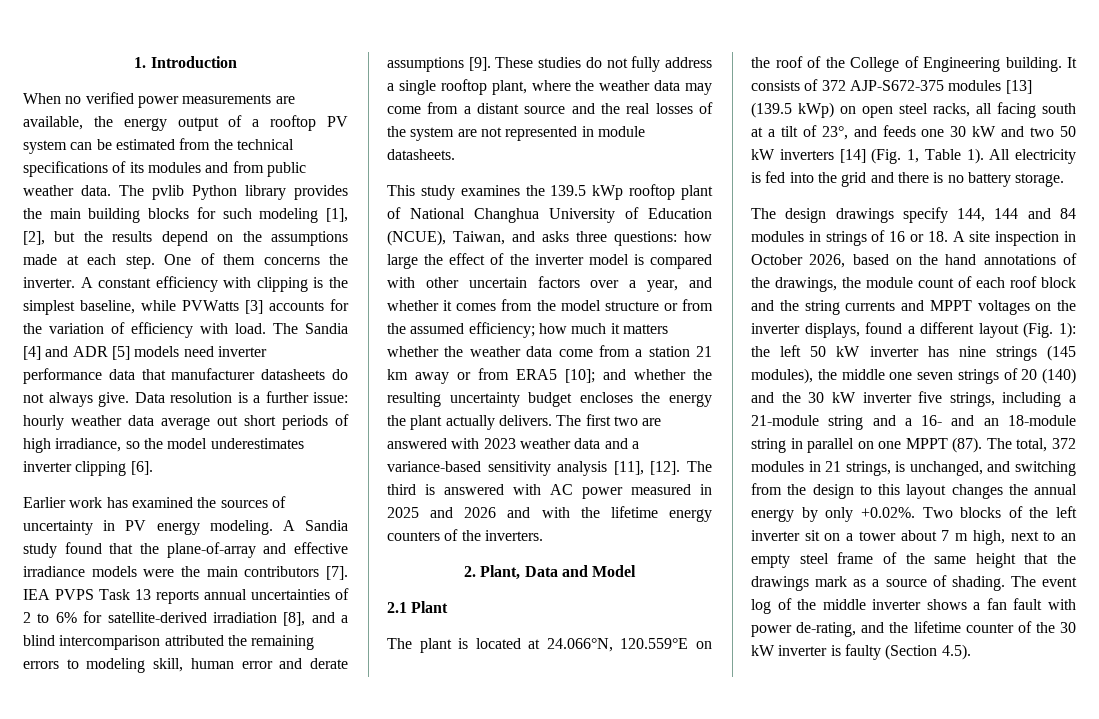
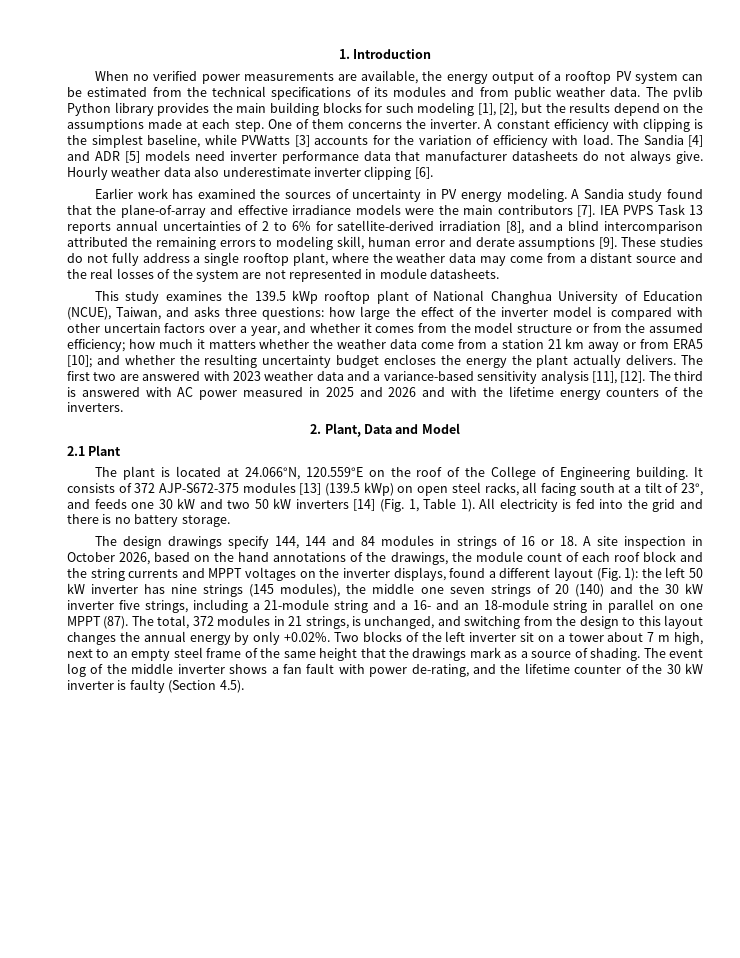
- Data resolution is a further issue: hourly weather data average out short periods of high irradiance, so the model underestimates inverter clipping [6].
+ Hourly weather data also underestimate inverter clipping [6].

